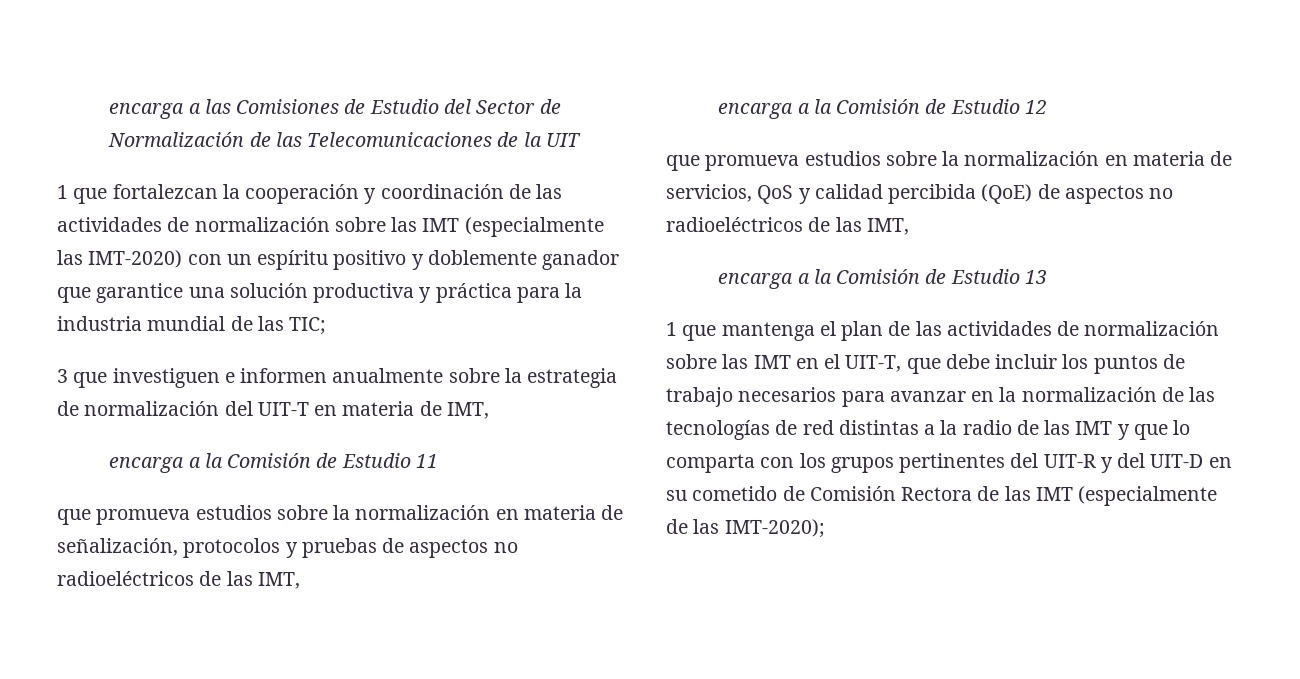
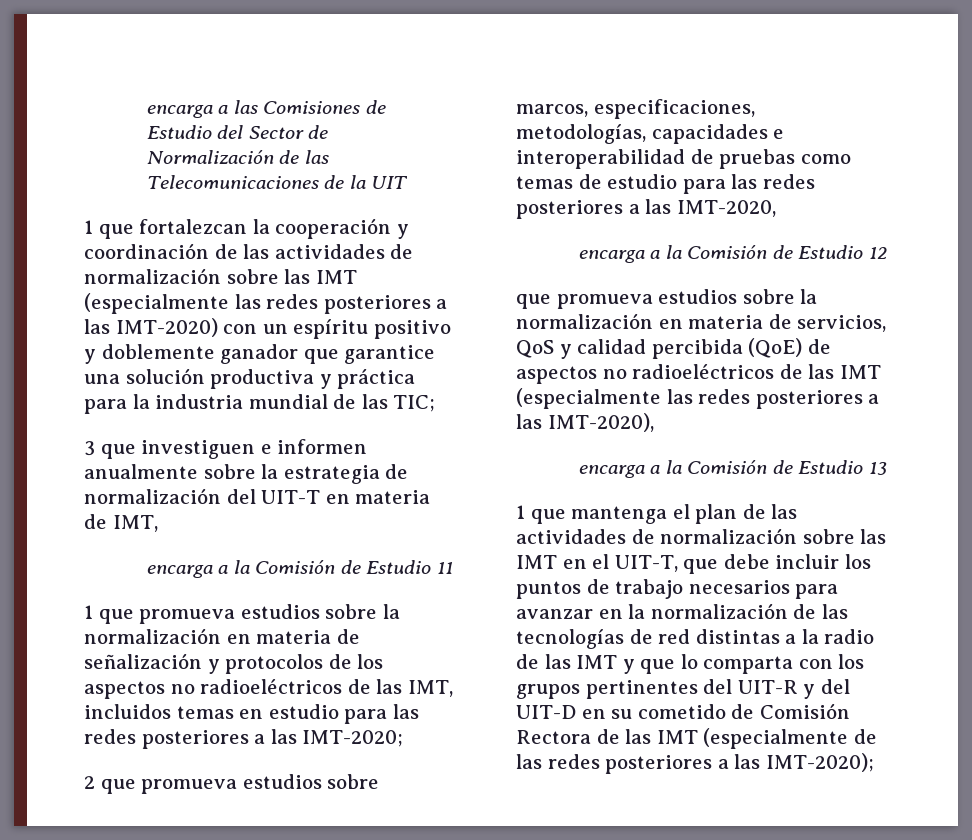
- 1 que fortalezcan la cooperación y coordinación de las actividades de normalización sobre las IMT (especialmente las IMT-2020) con un espíritu positivo y doblemente ganador que garantice una solución productiva y práctica para la industria mundial de las TIC;
+ 1 que fortalezcan la cooperación y coordinación de las actividades de normalización sobre las IMT (especialmente las redes posteriores a las IMT-2020) con un espíritu positivo y doblemente ganador que garantice una solución productiva y práctica para la industria mundial de las TIC;
- que promueva estudios sobre la normalización en materia de señalización, protocolos y pruebas de aspectos no radioeléctricos de las IMT,
+ 1 que promueva estudios sobre la normalización en materia de señalización y protocolos de los aspectos no radioeléctricos de las IMT, incluidos temas en estudio para las redes posteriores a las IMT-2020;
+ 2 que promueva estudios sobre marcos, especificaciones, metodologías, capacidades e interoperabilidad de pruebas como temas de estudio para las redes posteriores a las IMT-2020,
- que promueva estudios sobre la normalización en materia de servicios, QoS y calidad percibida (QoE) de aspectos no radioeléctricos de las IMT,
+ que promueva estudios sobre la normalización en materia de servicios, QoS y calidad percibida (QoE) de aspectos no radioeléctricos de las IMT (especialmente las redes posteriores a las IMT-2020),
- 1 que mantenga el plan de las actividades de normalización sobre las IMT en el UIT-T, que debe incluir los puntos de trabajo necesarios para avanzar en la normalización de las tecnologías de red distintas a la radio de las IMT y que lo comparta con los grupos pertinentes del UIT-R y del UIT-D en su cometido de Comisión Rectora de las IMT (especialmente de las IMT-2020);
+ 1 que mantenga el plan de las actividades de normalización sobre las IMT en el UIT-T, que debe incluir los puntos de trabajo necesarios para avanzar en la normalización de las tecnologías de red distintas a la radio de las IMT y que lo comparta con los grupos pertinentes del UIT-R y del UIT-D en su cometido de Comisión Rectora de las IMT (especialmente de las redes posteriores a las IMT-2020);

